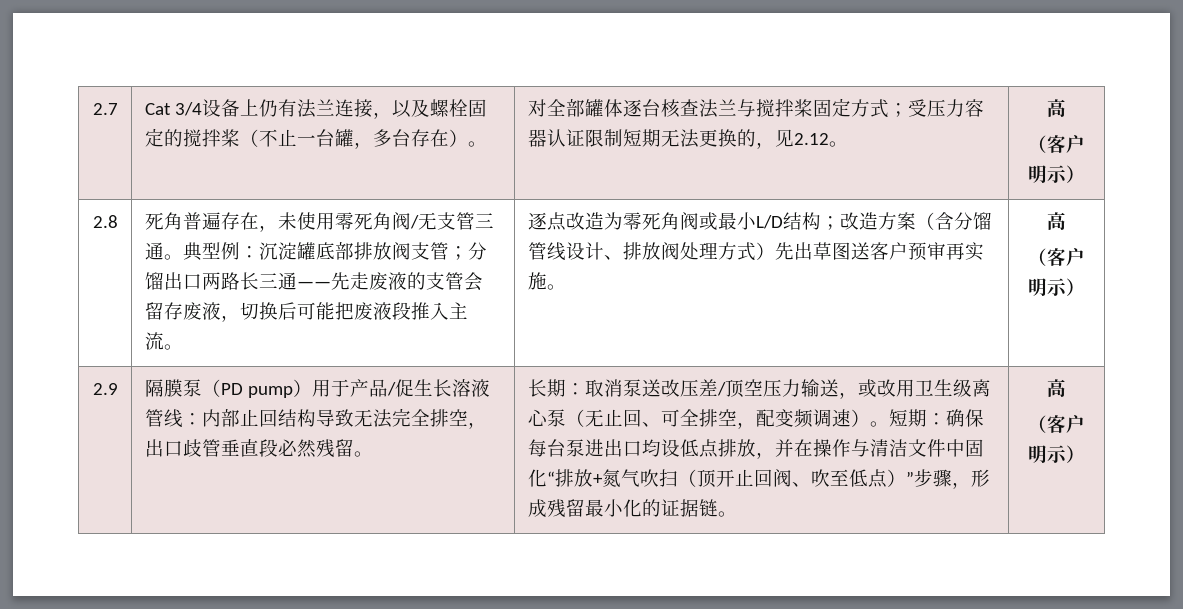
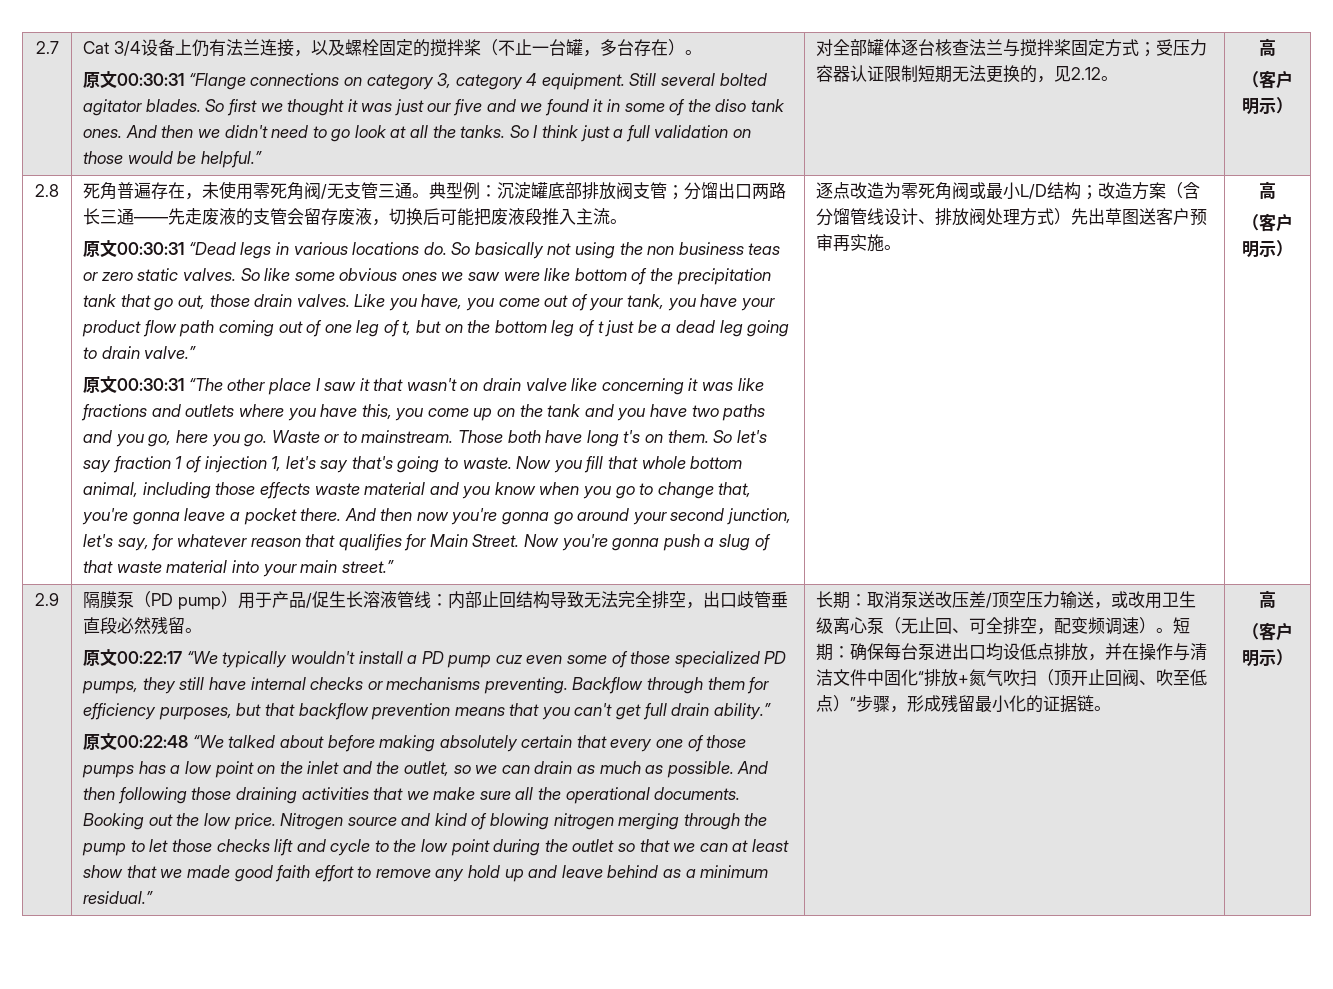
+ 原文00:30:31 “Flange connections on category 3, category 4 equipment. Still several bolted agitator blades. So first we thought it was just our five and we found it in some of the diso tank ones. And then we didn't need to go look at all the tanks. So I think just a full validation on those would be helpful.”
+ 原文00:30:31 “Dead legs in various locations do. So basically not using the non business teas or zero static valves. So like some obvious ones we saw were like bottom of the precipitation tank that go out, those drain valves. Like you have, you come out of your tank, you have your product flow path coming out of one leg of t, but on the bottom leg of t just be a dead leg going to drain valve.”
+ 原文00:30:31 “The other place I saw it that wasn't on drain valve like concerning it was like fractions and outlets where you have this, you come up on the tank and you have two paths and you go, here you go. Waste or to mainstream. Those both have long t's on them. So let's say fraction 1 of injection 1, let's say that's going to waste. Now you fill that whole bottom animal, including those effects waste material and you know when you go to change that, you're gonna leave a pocket there. And then now you're gonna go around your second junction, let's say, for whatever reason that qualifies for Main Street. Now you're gonna push a slug of that waste material into your main street.”
+ 原文00:22:17 “We typically wouldn't install a PD pump cuz even some of those specialized PD pumps, they still have internal checks or mechanisms preventing. Backflow through them for efficiency purposes, but that backflow prevention means that you can't get full drain ability.”
+ 原文00:22:48 “We talked about before making absolutely certain that every one of those pumps has a low point on the inlet and the outlet, so we can drain as much as possible. And then following those draining activities that we make sure all the operational documents. Booking out the low price. Nitrogen source and kind of blowing nitrogen merging through the pump to let those checks lift and cycle to the low point during the outlet so that we can at least show that we made good faith effort to remove any hold up and leave behind as a minimum residual.”

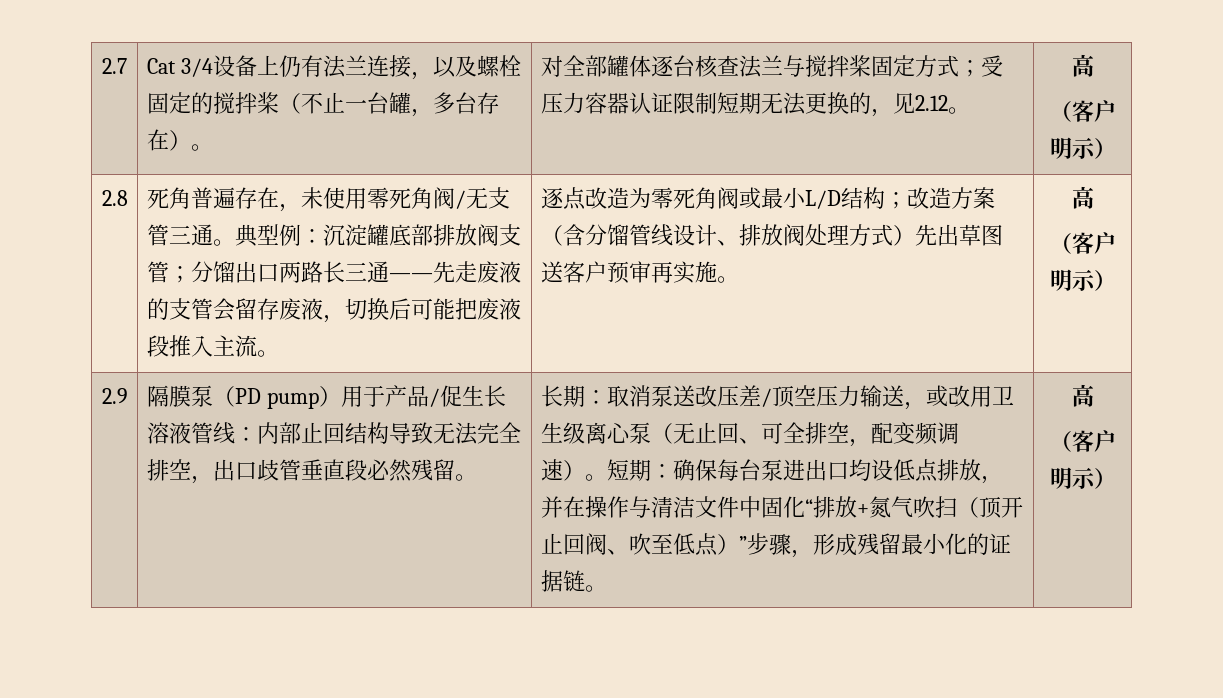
- 原文00:30:31 “Flange connections on category 3, category 4 equipment. Still several bolted agitator blades. So first we thought it was just our five and we found it in some of the diso tank ones. And then we didn't need to go look at all the tanks. So I think just a full validation on those would be helpful.”
- 原文00:30:31 “Dead legs in various locations do. So basically not using the non business teas or zero static valves. So like some obvious ones we saw were like bottom of the precipitation tank that go out, those drain valves. Like you have, you come out of your tank, you have your product flow path coming out of one leg of t, but on the bottom leg of t just be a dead leg going to drain valve.”
- 原文00:30:31 “The other place I saw it that wasn't on drain valve like concerning it was like fractions and outlets where you have this, you come up on the tank and you have two paths and you go, here you go. Waste or to mainstream. Those both have long t's on them. So let's say fraction 1 of injection 1, let's say that's going to waste. Now you fill that whole bottom animal, including those effects waste material and you know when you go to change that, you're gonna leave a pocket there. And then now you're gonna go around your second junction, let's say, for whatever reason that qualifies for Main Street. Now you're gonna push a slug of that waste material into your main street.”
- 原文00:22:17 “We typically wouldn't install a PD pump cuz even some of those specialized PD pumps, they still have internal checks or mechanisms preventing. Backflow through them for efficiency purposes, but that backflow prevention means that you can't get full drain ability.”
- 原文00:22:48 “We talked about before making absolutely certain that every one of those pumps has a low point on the inlet and the outlet, so we can drain as much as possible. And then following those draining activities that we make sure all the operational documents. Booking out the low price. Nitrogen source and kind of blowing nitrogen merging through the pump to let those checks lift and cycle to the low point during the outlet so that we can at least show that we made good faith effort to remove any hold up and leave behind as a minimum residual.”

